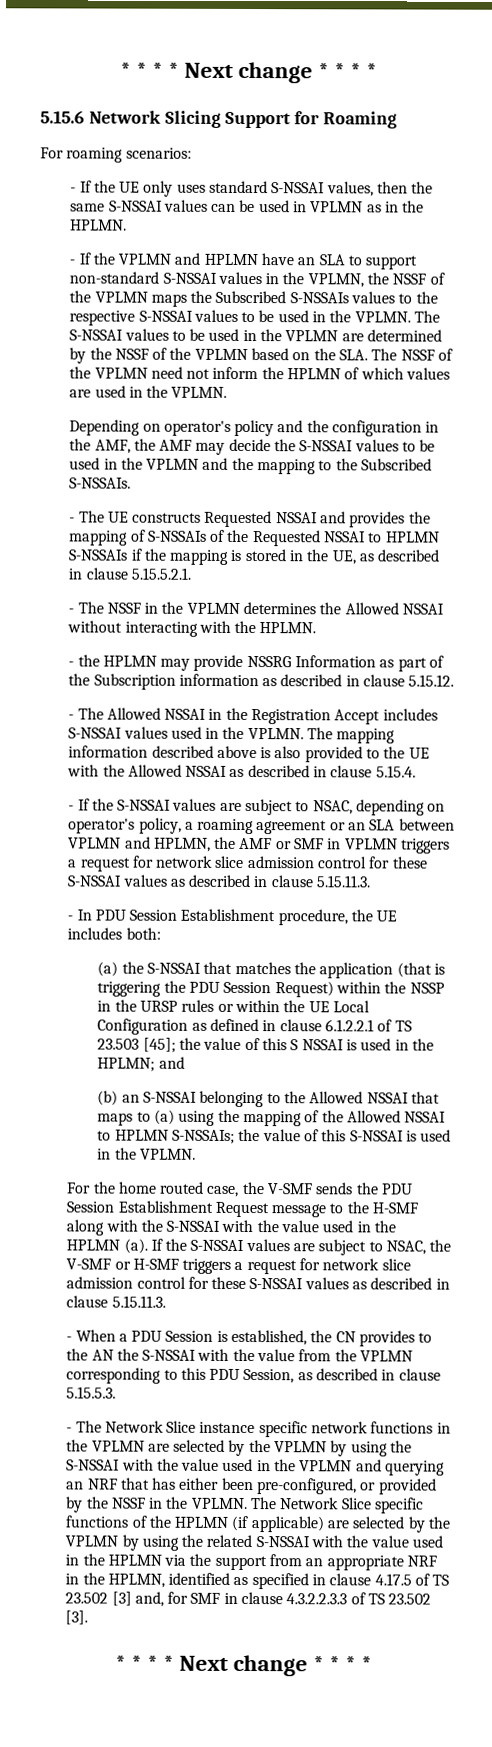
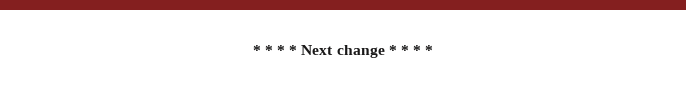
- 5.15.6 Network Slicing Support for Roaming
- For roaming scenarios:
- - If the UE only uses standard S-NSSAI values, then the same S-NSSAI values can be used in VPLMN as in the HPLMN.
- - If the VPLMN and HPLMN have an SLA to support non-standard S-NSSAI values in the VPLMN, the NSSF of the VPLMN maps the Subscribed S-NSSAIs values to the respective S-NSSAI values to be used in the VPLMN. The S-NSSAI values to be used in the VPLMN are determined by the NSSF of the VPLMN based on the SLA. The NSSF of the VPLMN need not inform the HPLMN of which values are used in the VPLMN.
- Depending on operator's policy and the configuration in the AMF, the AMF may decide the S-NSSAI values to be used in the VPLMN and the mapping to the Subscribed S-NSSAIs.
- - The UE constructs Requested NSSAI and provides the mapping of S-NSSAIs of the Requested NSSAI to HPLMN S-NSSAIs if the mapping is stored in the UE, as described in clause 5.15.5.2.1.
- - The NSSF in the VPLMN determines the Allowed NSSAI without interacting with the HPLMN.
- - the HPLMN may provide NSSRG Information as part of the Subscription information as described in clause 5.15.12.
- - The Allowed NSSAI in the Registration Accept includes S-NSSAI values used in the VPLMN. The mapping information described above is also provided to the UE with the Allowed NSSAI as described in clause 5.15.4.
- - If the S-NSSAI values are subject to NSAC, depending on operator's policy, a roaming agreement or an SLA between VPLMN and HPLMN, the AMF or SMF in VPLMN triggers a request for network slice admission control for these S-NSSAI values as described in clause 5.15.11.3.
- - In PDU Session Establishment procedure, the UE includes both:
- (a) the S-NSSAI that matches the application (that is triggering the PDU Session Request) within the NSSP in the URSP rules or within the UE Local Configuration as defined in clause 6.1.2.2.1 of TS 23.503 [45]; the value of this S NSSAI is used in the HPLMN; and
- (b) an S-NSSAI belonging to the Allowed NSSAI that maps to (a) using the mapping of the Allowed NSSAI to HPLMN S-NSSAIs; the value of this S-NSSAI is used in the VPLMN.
- For the home routed case, the V-SMF sends the PDU Session Establishment Request message to the H-SMF along with the S-NSSAI with the value used in the HPLMN (a). If the S-NSSAI values are subject to NSAC, the V-SMF or H-SMF triggers a request for network slice admission control for these S-NSSAI values as described in clause 5.15.11.3.
- - When a PDU Session is established, the CN provides to the AN the S-NSSAI with the value from the VPLMN corresponding to this PDU Session, as described in clause 5.15.5.3.
- - The Network Slice instance specific network functions in the VPLMN are selected by the VPLMN by using the S-NSSAI with the value used in the VPLMN and querying an NRF that has either been pre-configured, or provided by the NSSF in the VPLMN. The Network Slice specific functions of the HPLMN (if applicable) are selected by the VPLMN by using the related S-NSSAI with the value used in the HPLMN via the support from an appropriate NRF in the HPLMN, identified as specified in clause 4.17.5 of TS 23.502 [3] and, for SMF in clause 4.3.2.2.3.3 of TS 23.502 [3].
- * * * * Next change * * * *

